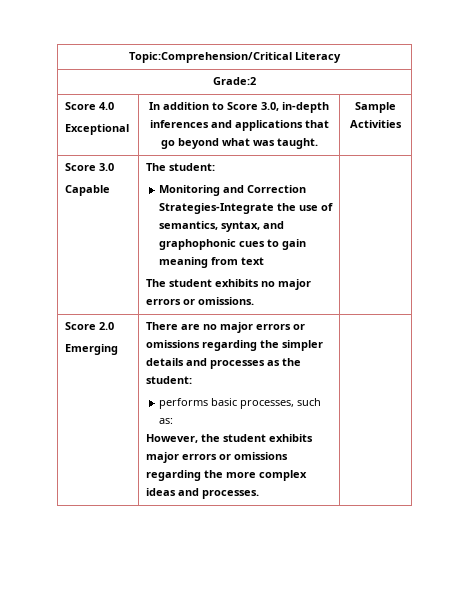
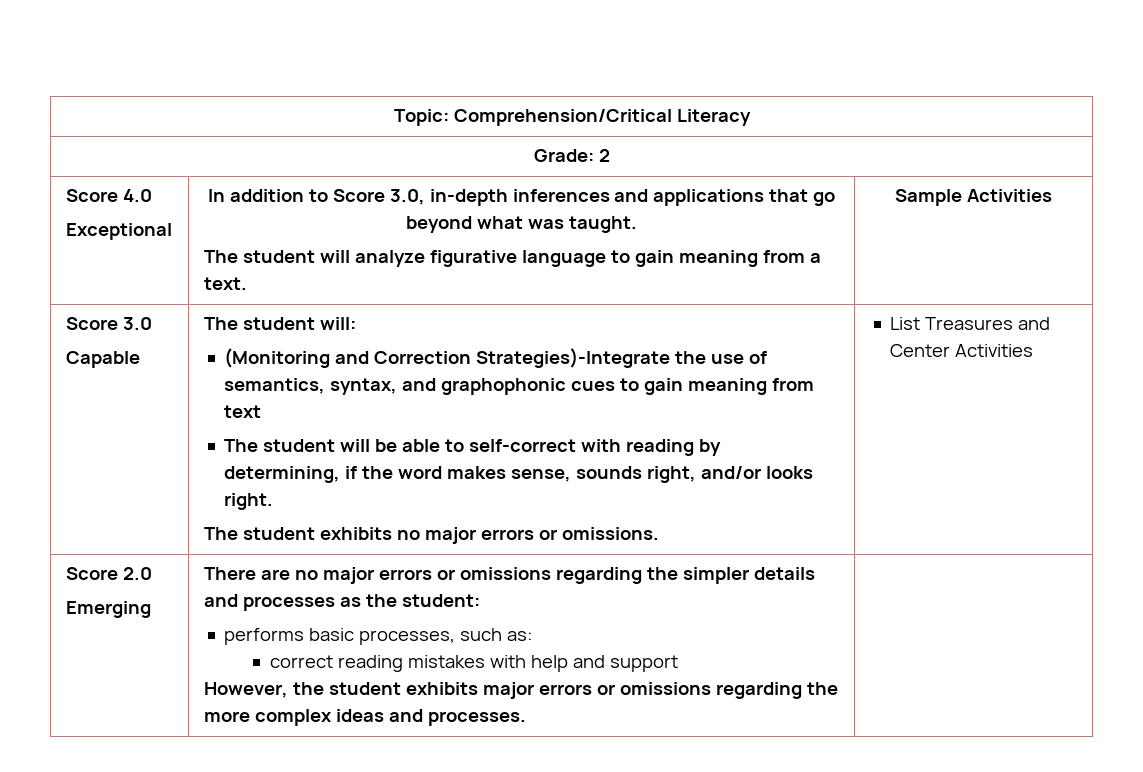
- Topic:Comprehension/Critical Literacy
+ Topic: Comprehension/Critical Literacy
- Grade:2
+ Grade: 2
  Score 4.0
- Exceptional | In addition to Score 3.0, in-depth inferences and applications that go beyond what was taught. | Sample Activities
+ Exceptional | In addition to Score 3.0, in-depth inferences and applications that go beyond what was taught.
+ The student will analyze figurative language to gain meaning from a text. | Sample Activities
- The student:
- Monitoring and Correction Strategies-Integrate the use of semantics, syntax, and graphophonic cues to gain meaning from text
+ The student will:
+ (Monitoring and Correction Strategies)-Integrate the use of semantics, syntax, and graphophonic cues to gain meaning from text
+ The student will be able to self-correct with reading by determining, if the word makes sense, sounds right, and/or looks right.
+ List Treasures and Center Activities
+ correct reading mistakes with help and support

